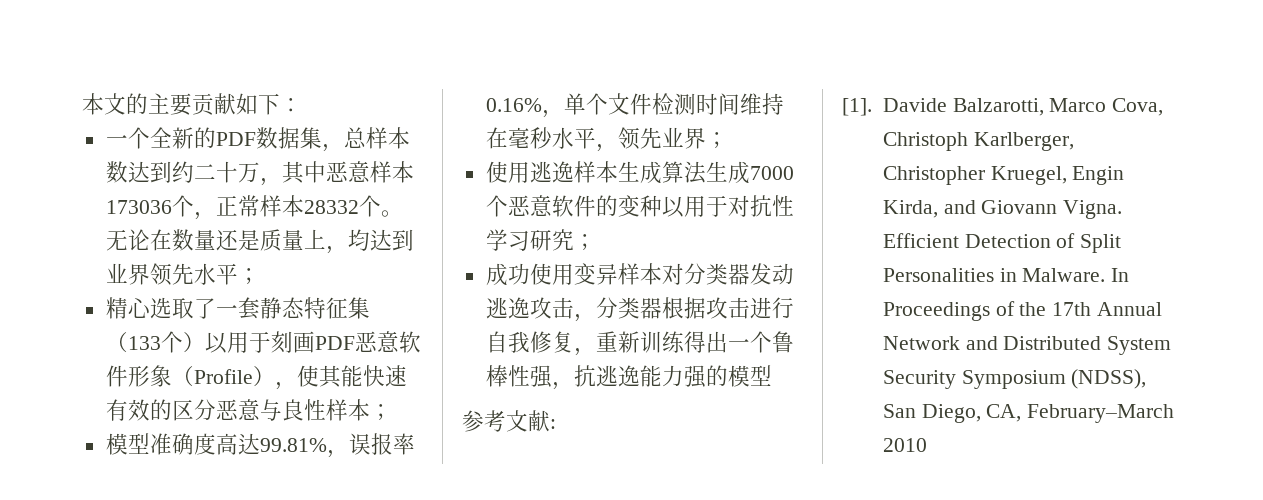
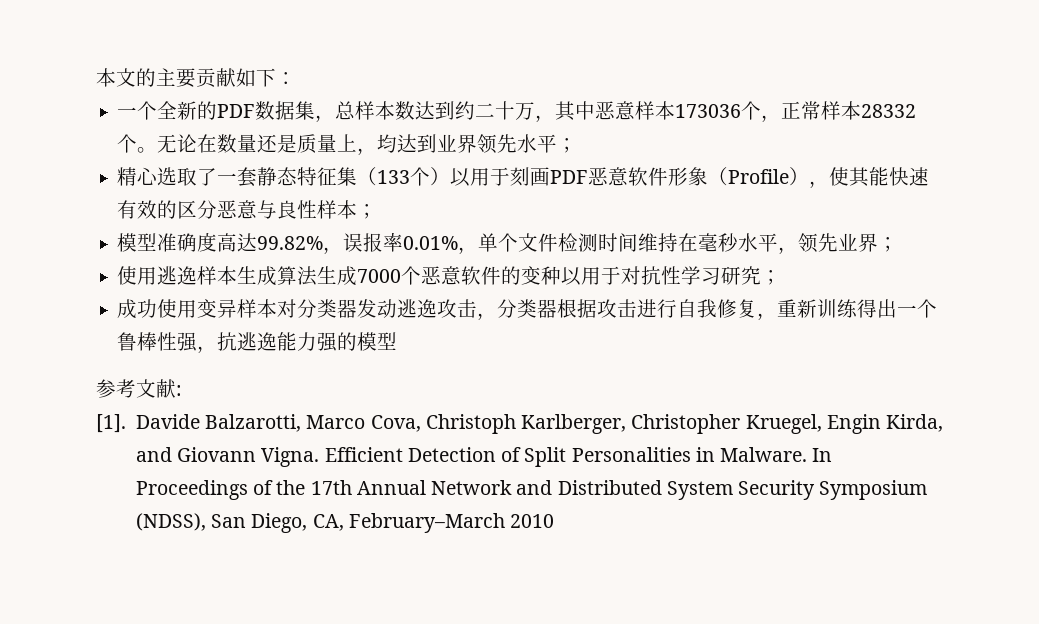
- 模型准确度高达99.81%，误报率0.16%，单个文件检测时间维持在毫秒水平，领先业界；
+ 模型准确度高达99.82%，误报率0.01%，单个文件检测时间维持在毫秒水平，领先业界；

